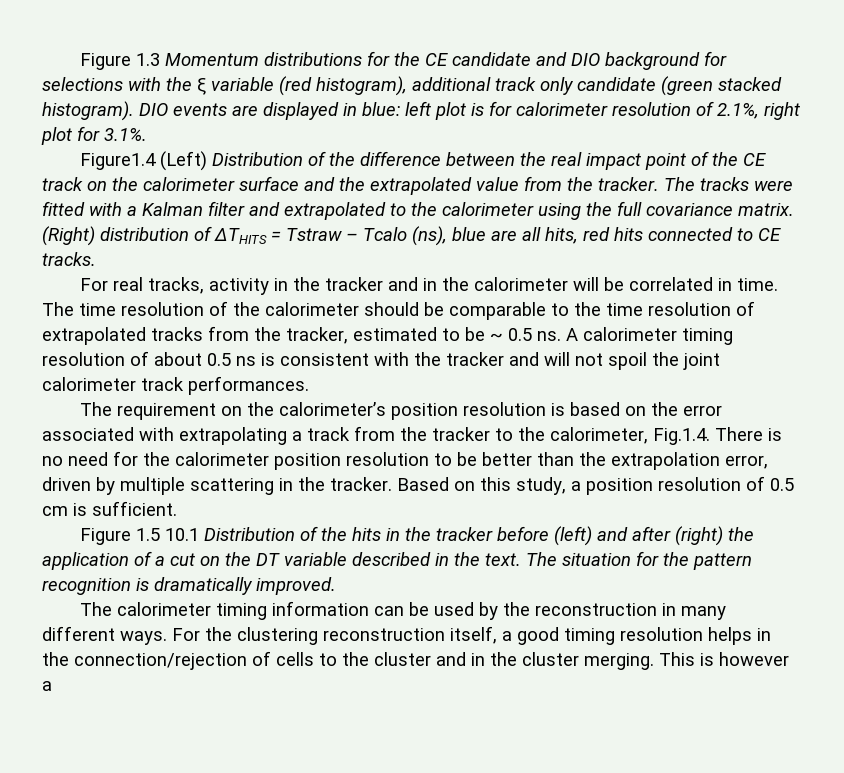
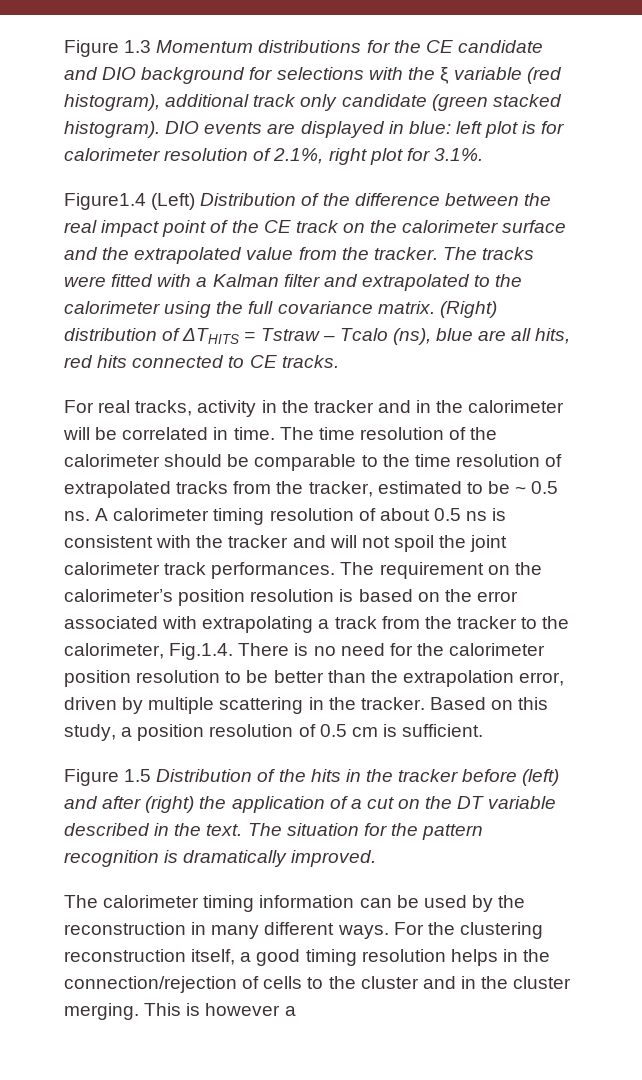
- A calorimeter timing resolution of about 0.5 ns is consistent with the tracker and will not spoil the joint calorimeter track performances.
- The requirement on the calorimeter’s position resolution is based on the error associated with extrapolating a track from the tracker to the calorimeter, Fig.1.4. There is no need for the calorimeter position resolution to be better than the extrapolation error, driven by multiple scattering in the tracker.
+ A calorimeter timing resolution of about 0.5 ns is consistent with the tracker and will not spoil the joint calorimeter track performances. The requirement on the calorimeter’s position resolution is based on the error associated with extrapolating a track from the tracker to the calorimeter, Fig.1.4. There is no need for the calorimeter position resolution to be better than the extrapolation error, driven by multiple scattering in the tracker.
- Figure 1.5 10.1 Distribution of the hits in the tracker before (left) and after (right) the application of a cut on the DT variable described in the text.
+ Figure 1.5 Distribution of the hits in the tracker before (left) and after (right) the application of a cut on the DT variable described in the text.

